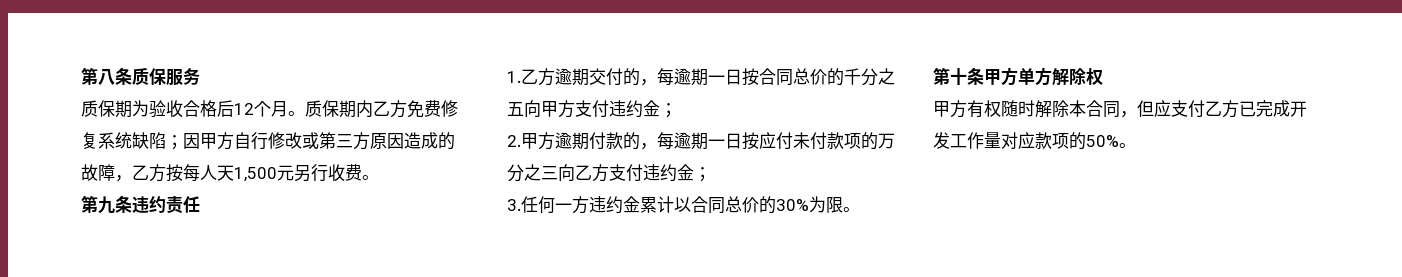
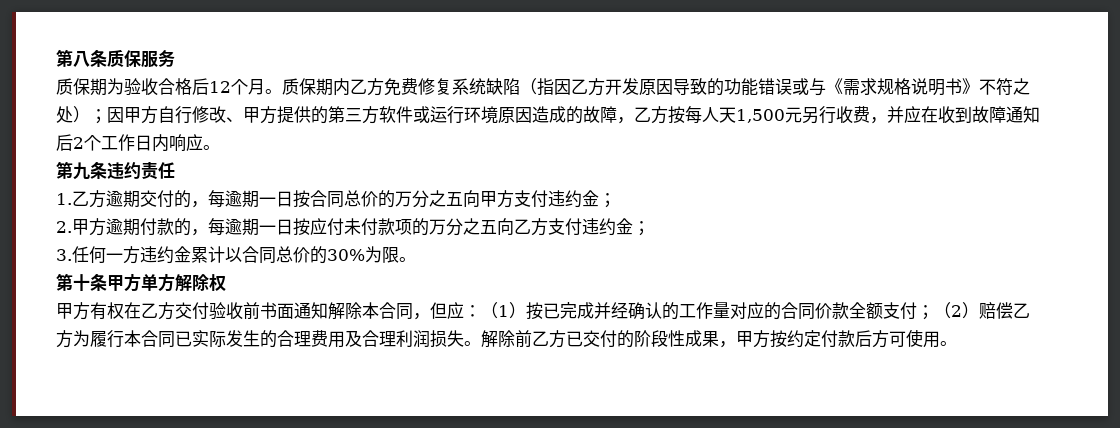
- 质保期内乙方免费修复系统缺陷；因甲方自行修改或第三方原因造成的故障，乙方按每人天1,500元另行收费。
+ 质保期内乙方免费修复系统缺陷（指因乙方开发原因导致的功能错误或与《需求规格说明书》不符之处）；因甲方自行修改、甲方提供的第三方软件或运行环境原因造成的故障，乙方按每人天1,500元另行收费，并应在收到故障通知后2个工作日内响应。
- 1.乙方逾期交付的，每逾期一日按合同总价的千分之五向甲方支付违约金；
+ 1.乙方逾期交付的，每逾期一日按合同总价的万分之五向甲方支付违约金；
- 2.甲方逾期付款的，每逾期一日按应付未付款项的万分之三向乙方支付违约金；
+ 2.甲方逾期付款的，每逾期一日按应付未付款项的万分之五向乙方支付违约金；
- 甲方有权随时解除本合同，但应支付乙方已完成开发工作量对应款项的50%。
+ 甲方有权在乙方交付验收前书面通知解除本合同，但应：（1）按已完成并经确认的工作量对应的合同价款全额支付；（2）赔偿乙方为履行本合同已实际发生的合理费用及合理利润损失。解除前乙方已交付的阶段性成果，甲方按约定付款后方可使用。

